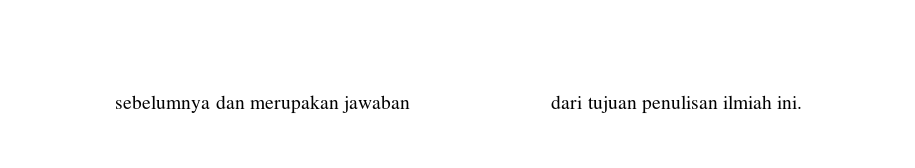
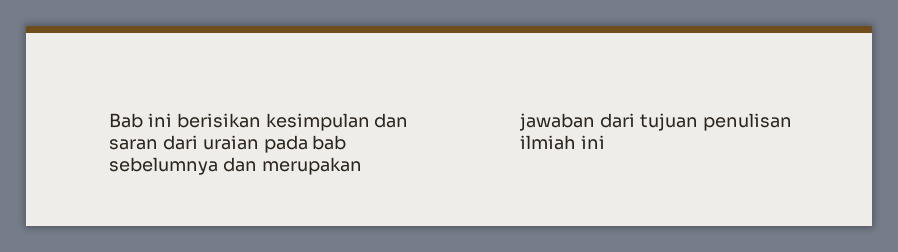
- sebelumnya dan merupakan jawaban dari tujuan penulisan ilmiah ini.
+ Bab ini berisikan kesimpulan dan saran dari uraian pada bab sebelumnya dan merupakan jawaban dari tujuan penulisan ilmiah ini

